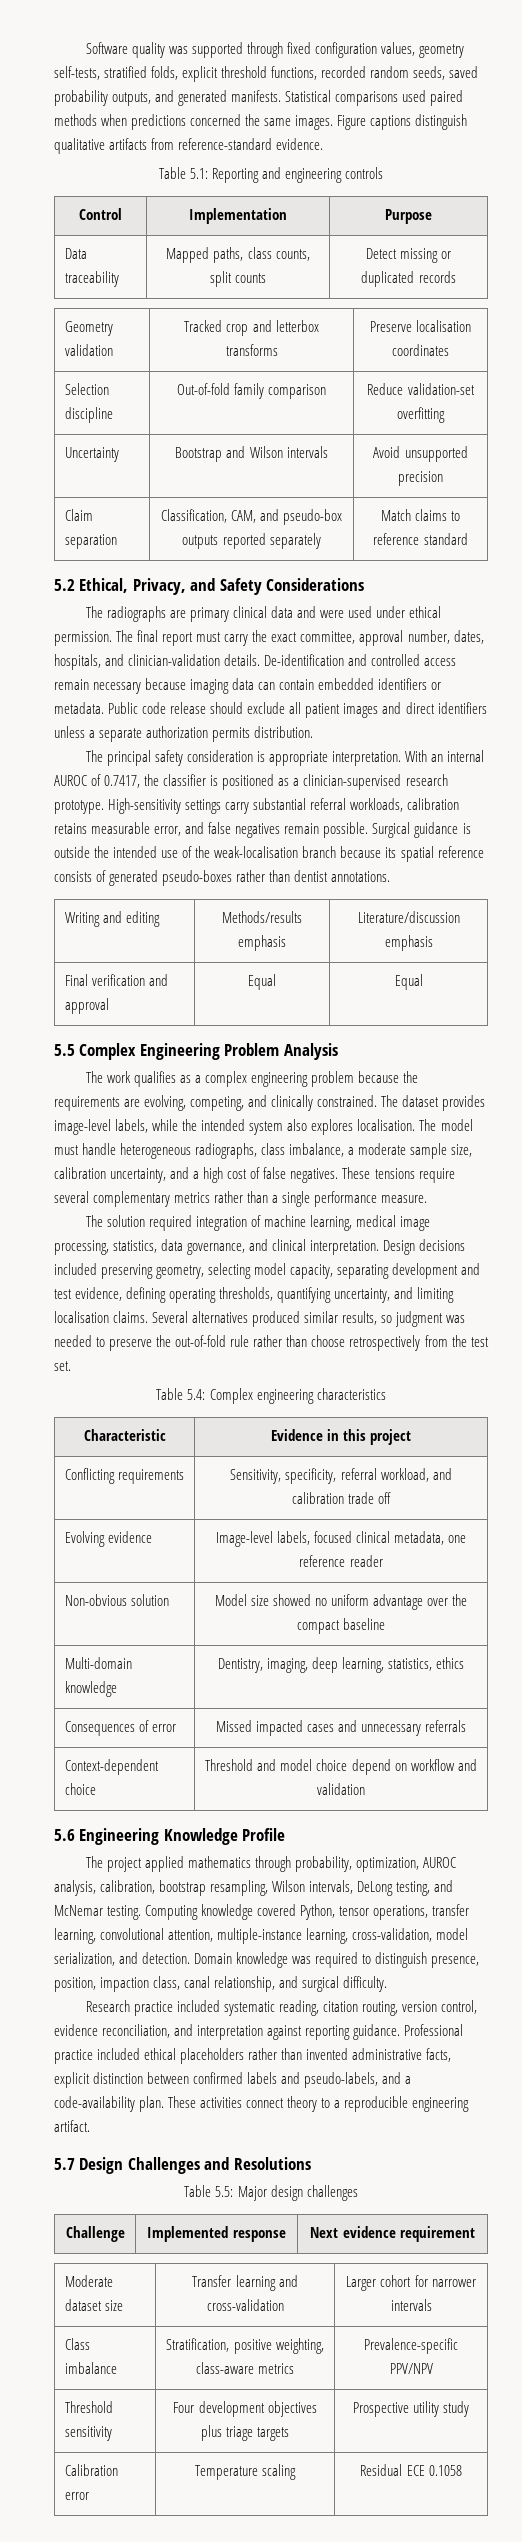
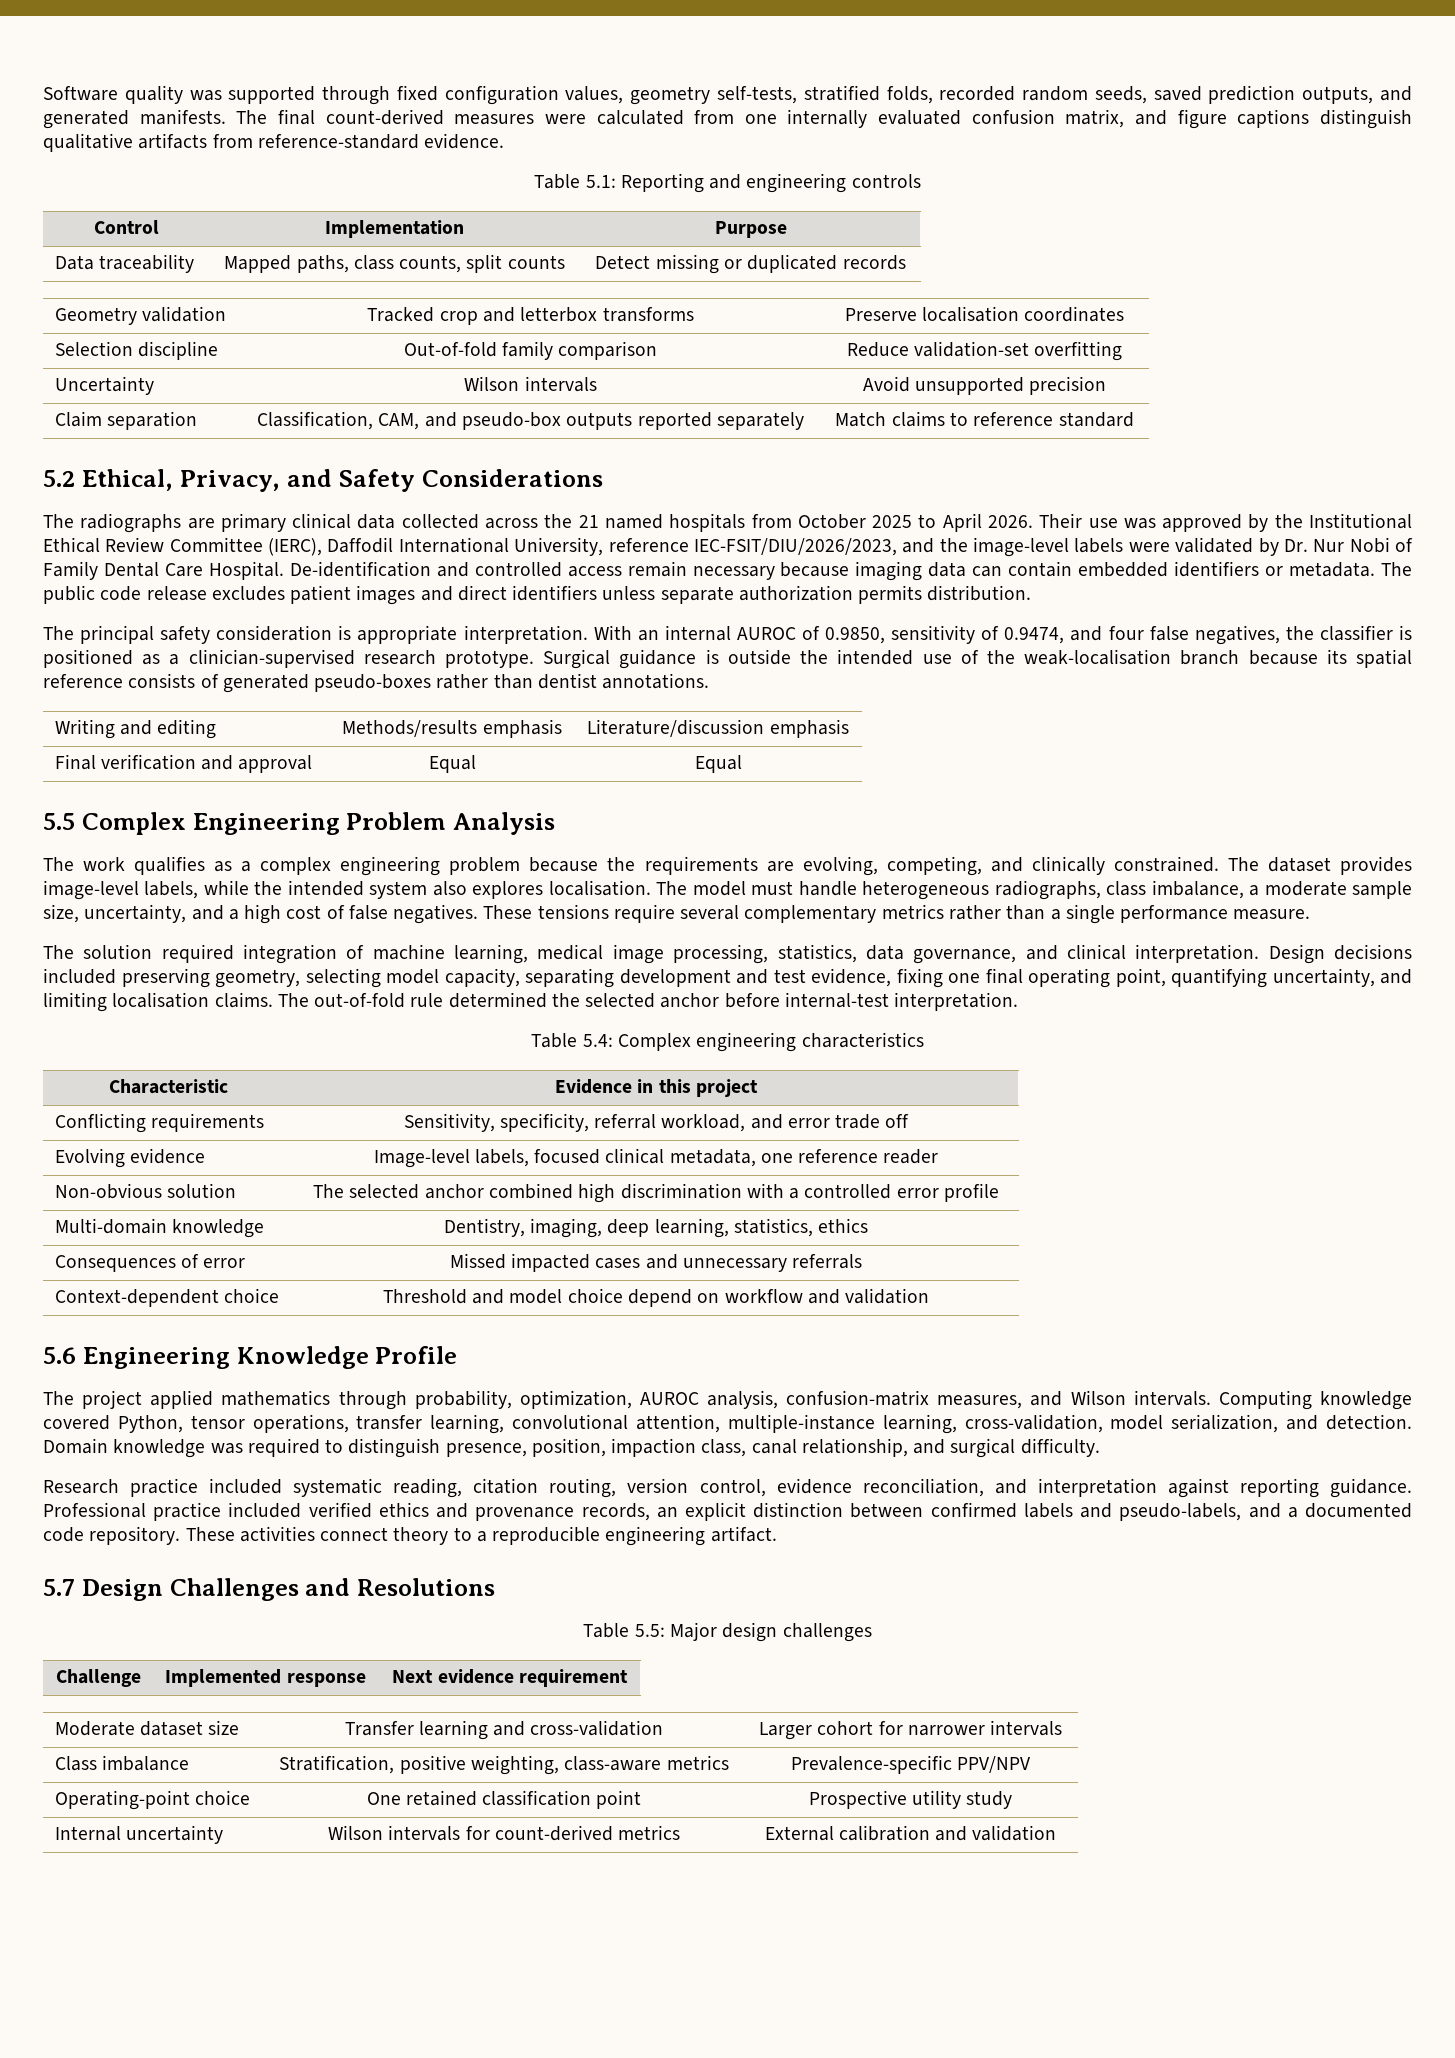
- Software quality was supported through fixed configuration values, geometry self-tests, stratified folds, explicit threshold functions, recorded random seeds, saved probability outputs, and generated manifests.
+ Software quality was supported through fixed configuration values, geometry self-tests, stratified folds, recorded random seeds, saved prediction outputs, and generated manifests.
- Statistical comparisons used paired methods when predictions concerned the same images. Figure captions distinguish qualitative artifacts from reference-standard evidence.
+ The final count-derived measures were calculated from one internally evaluated confusion matrix, and figure captions distinguish qualitative artifacts from reference-standard evidence.
- Uncertainty | Bootstrap and Wilson intervals | Avoid unsupported precision
+ Uncertainty | Wilson intervals | Avoid unsupported precision
- The radiographs are primary clinical data and were used under ethical permission. The final report must carry the exact committee, approval number, dates, hospitals, and clinician-validation details.
+ The radiographs are primary clinical data collected across the 21 named hospitals from October 2025 to April 2026. Their use was approved by the Institutional Ethical Review Committee (IERC), Daffodil International University, reference IEC-FSIT/DIU/2026/2023, and the image-level labels were validated by Dr. Nur Nobi of Family Dental Care Hospital.
- Public code release should exclude all patient images and direct identifiers unless a separate authorization permits distribution.
+ The public code release excludes patient images and direct identifiers unless separate authorization permits distribution.
- With an internal AUROC of 0.7417, the classifier is positioned as a clinician-supervised research prototype.
+ With an internal AUROC of 0.9850, sensitivity of 0.9474, and four false negatives, the classifier is positioned as a clinician-supervised research prototype.
- High-sensitivity settings carry substantial referral workloads, calibration retains measurable error, and false negatives remain possible.
- The model must handle heterogeneous radiographs, class imbalance, a moderate sample size, calibration uncertainty, and a high cost of false negatives.
+ The model must handle heterogeneous radiographs, class imbalance, a moderate sample size, uncertainty, and a high cost of false negatives.
- Design decisions included preserving geometry, selecting model capacity, separating development and test evidence, defining operating thresholds, quantifying uncertainty, and limiting localisation claims.
+ Design decisions included preserving geometry, selecting model capacity, separating development and test evidence, fixing one final operating point, quantifying uncertainty, and limiting localisation claims.
- Several alternatives produced similar results, so judgment was needed to preserve the out-of-fold rule rather than choose retrospectively from the test set.
+ The out-of-fold rule determined the selected anchor before internal-test interpretation.
- Conflicting requirements | Sensitivity, specificity, referral workload, and calibration trade off
+ Conflicting requirements | Sensitivity, specificity, referral workload, and error trade off
- Non-obvious solution | Model size showed no uniform advantage over the compact baseline
+ Non-obvious solution | The selected anchor combined high discrimination with a controlled error profile
- The project applied mathematics through probability, optimization, AUROC analysis, calibration, bootstrap resampling, Wilson intervals, DeLong testing, and McNemar testing.
+ The project applied mathematics through probability, optimization, AUROC analysis, confusion-matrix measures, and Wilson intervals.
- Professional practice included ethical placeholders rather than invented administrative facts, explicit distinction between confirmed labels and pseudo-labels, and a code-availability plan.
+ Professional practice included verified ethics and provenance records, an explicit distinction between confirmed labels and pseudo-labels, and a documented code repository.
- Threshold sensitivity | Four development objectives plus triage targets | Prospective utility study
- Calibration error | Temperature scaling | Residual ECE 0.1058
+ Operating-point choice | One retained classification point | Prospective utility study
+ Internal uncertainty | Wilson intervals for count-derived metrics | External calibration and validation

